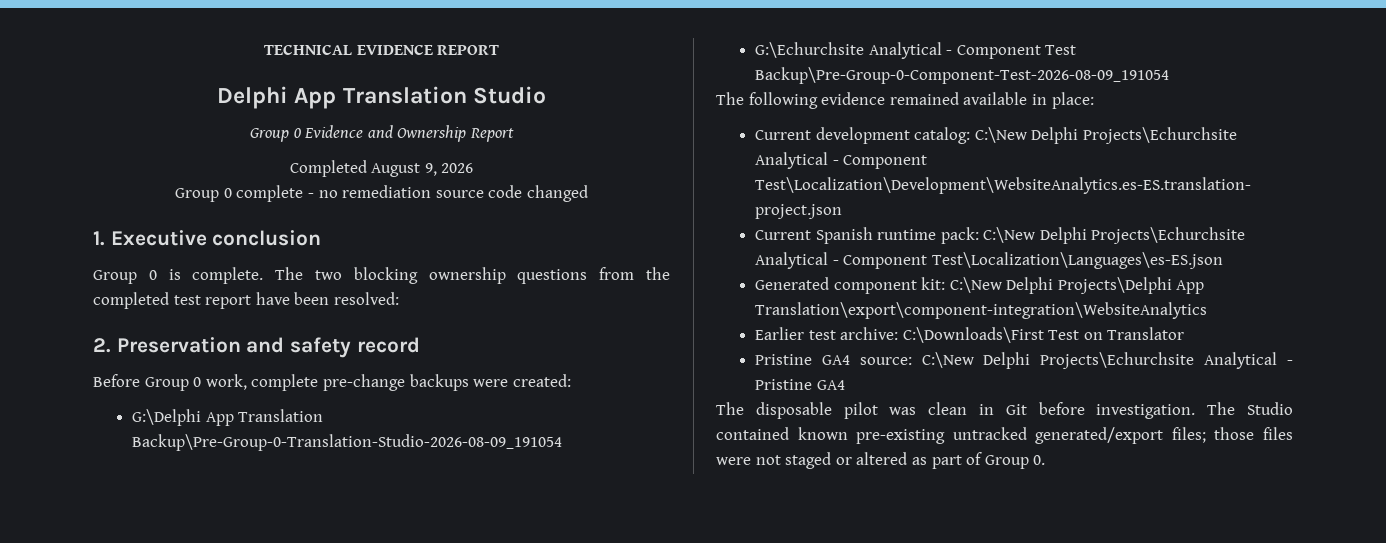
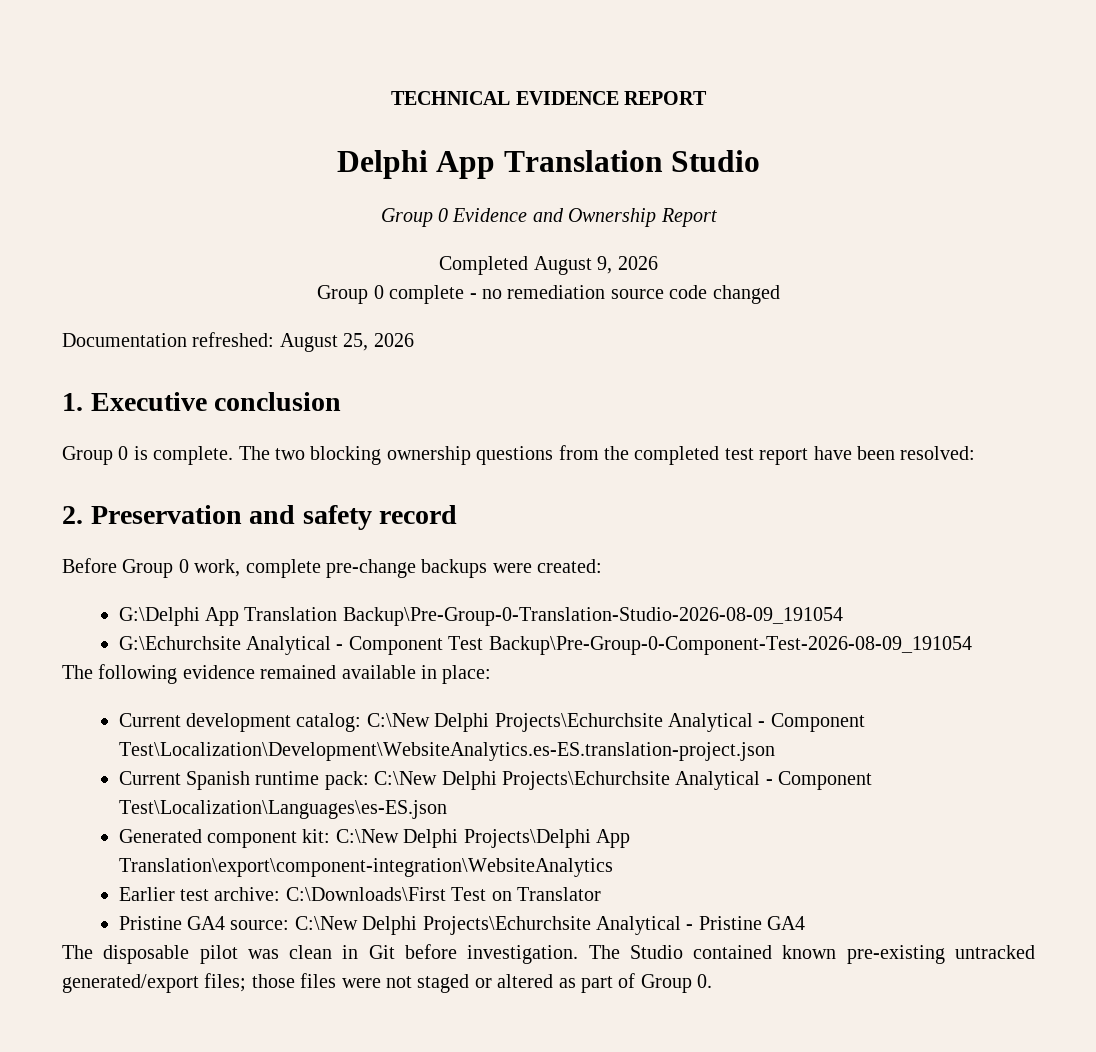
+ Documentation refreshed: August 25, 2026

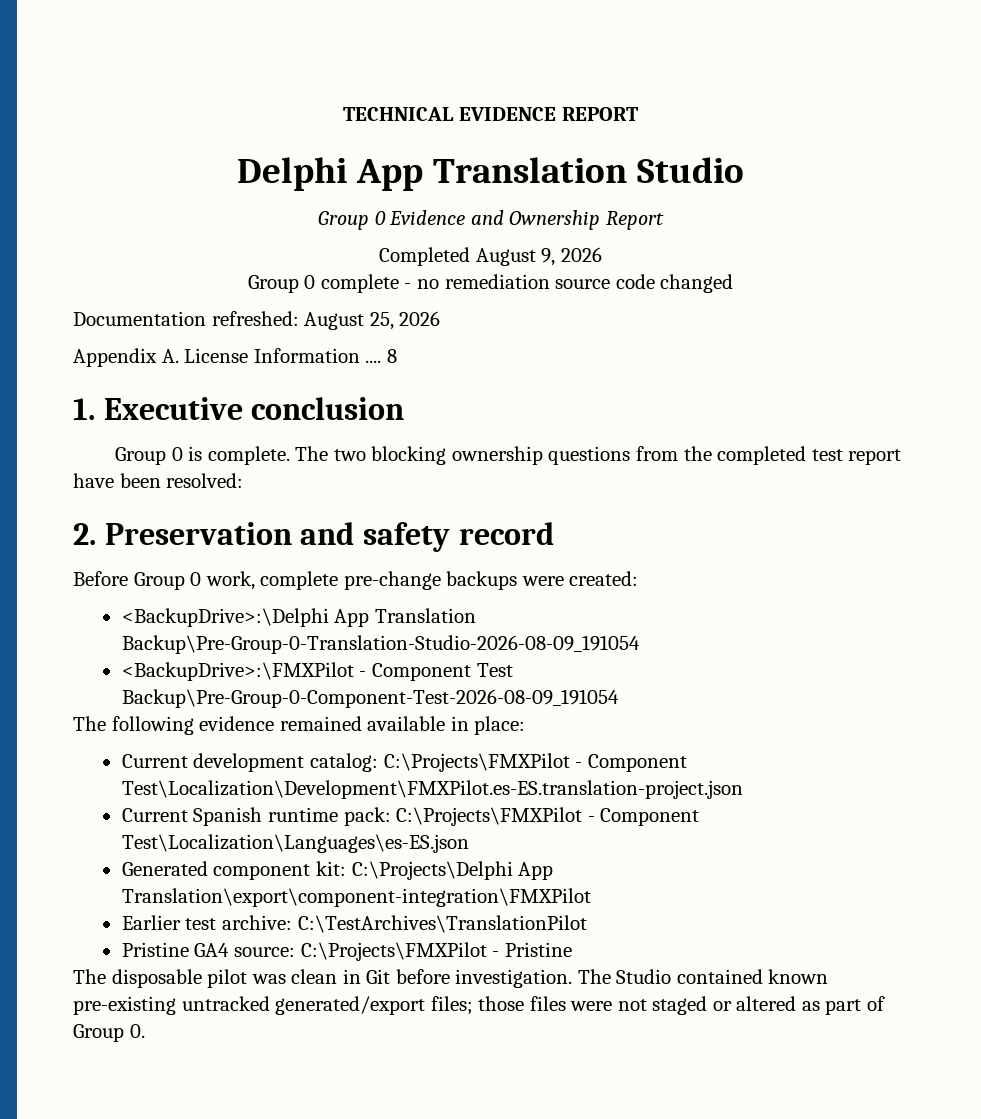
+ Appendix A. License Information .... 8
- G:\Delphi App Translation Backup\Pre-Group-0-Translation-Studio-2026-08-09_191054
+ <BackupDrive>:\Delphi App Translation Backup\Pre-Group-0-Translation-Studio-2026-08-09_191054
- G:\Echurchsite Analytical - Component Test Backup\Pre-Group-0-Component-Test-2026-08-09_191054
+ <BackupDrive>:\FMXPilot - Component Test Backup\Pre-Group-0-Component-Test-2026-08-09_191054
- Current development catalog: C:\New Delphi Projects\Echurchsite Analytical - Component Test\Localization\Development\WebsiteAnalytics.es-ES.translation-project.json
+ Current development catalog: C:\Projects\FMXPilot - Component Test\Localization\Development\FMXPilot.es-ES.translation-project.json
- Current Spanish runtime pack: C:\New Delphi Projects\Echurchsite Analytical - Component Test\Localization\Languages\es-ES.json
+ Current Spanish runtime pack: C:\Projects\FMXPilot - Component Test\Localization\Languages\es-ES.json
- Generated component kit: C:\New Delphi Projects\Delphi App Translation\export\component-integration\WebsiteAnalytics
+ Generated component kit: C:\Projects\Delphi App Translation\export\component-integration\FMXPilot
- Earlier test archive: C:\Downloads\First Test on Translator
+ Earlier test archive: C:\TestArchives\TranslationPilot
- Pristine GA4 source: C:\New Delphi Projects\Echurchsite Analytical - Pristine GA4
+ Pristine GA4 source: C:\Projects\FMXPilot - Pristine

